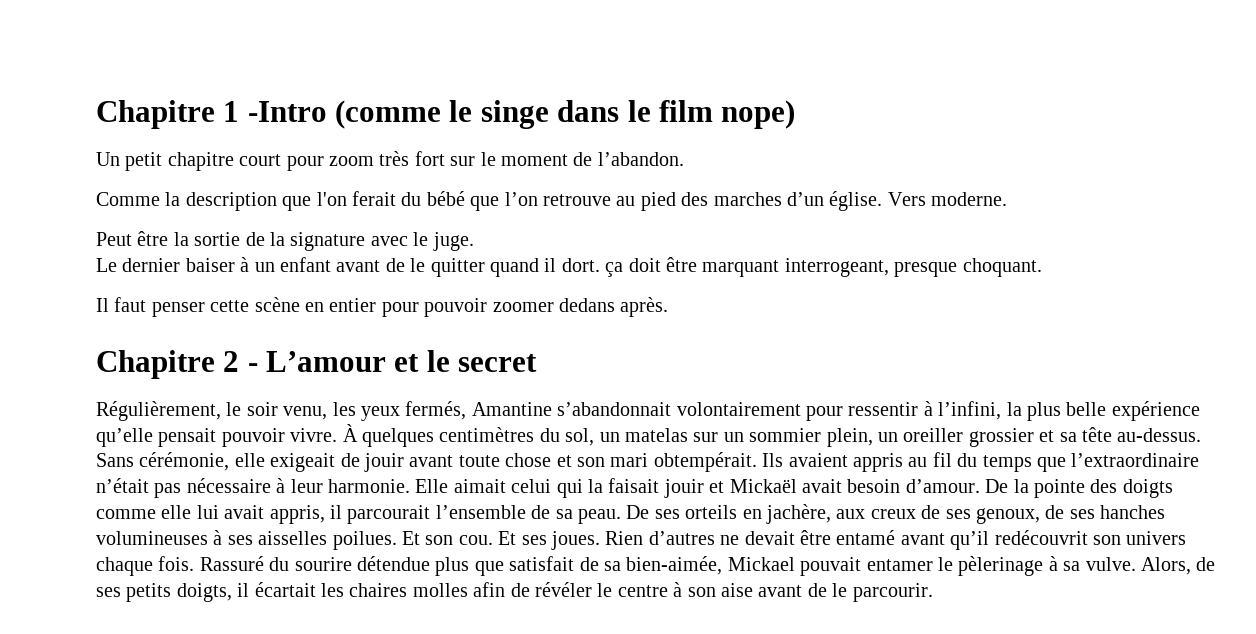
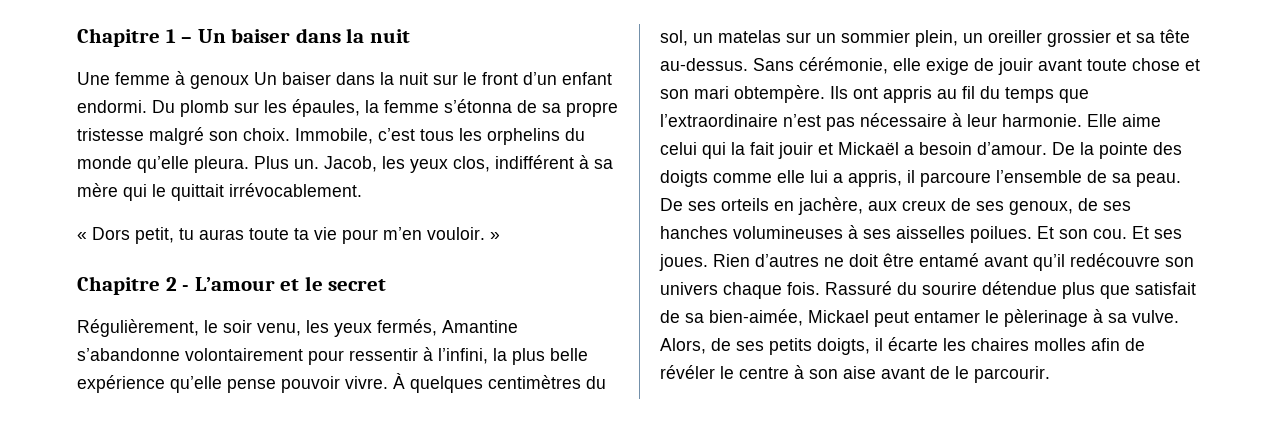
- Chapitre 1 -Intro (comme le singe dans le film nope)
- Un petit chapitre court pour zoom très fort sur le moment de l’abandon.
- Comme la description que l'on ferait du bébé que l’on retrouve au pied des marches d’un église. Vers moderne.
- Peut être la sortie de la signature avec le juge.
- Le dernier baiser à un enfant avant de le quitter quand il dort. ça doit être marquant interrogeant, presque choquant.
- Il faut penser cette scène en entier pour pouvoir zoomer dedans après.
+ Chapitre 1 – Un baiser dans la nuit
+ Une femme à genoux Un baiser dans la nuit sur le front d’un enfant endormi. Du plomb sur les épaules, la femme s’étonna de sa propre tristesse malgré son choix. Immobile, c’est tous les orphelins du monde qu’elle pleura. Plus un. Jacob, les yeux clos, indifférent à sa mère qui le quittait irrévocablement.
+ « Dors petit, tu auras toute ta vie pour m’en vouloir. »
- Régulièrement, le soir venu, les yeux fermés, Amantine s’abandonnait volontairement pour ressentir à l’infini, la plus belle expérience qu’elle pensait pouvoir vivre.
+ Régulièrement, le soir venu, les yeux fermés, Amantine s’abandonne volontairement pour ressentir à l’infini, la plus belle expérience qu’elle pense pouvoir vivre.
- Sans cérémonie, elle exigeait de jouir avant toute chose et son mari obtempérait. Ils avaient appris au fil du temps que l’extraordinaire n’était pas nécessaire à leur harmonie.
+ Sans cérémonie, elle exige de jouir avant toute chose et son mari obtempère. Ils ont appris au fil du temps que l’extraordinaire n’est pas nécessaire à leur harmonie.
- Elle aimait celui qui la faisait jouir et Mickaël avait besoin d’amour.
+ Elle aime celui qui la fait jouir et Mickaël a besoin d’amour.
- De la pointe des doigts comme elle lui avait appris, il parcourait l’ensemble de sa peau.
+ De la pointe des doigts comme elle lui a appris, il parcoure l’ensemble de sa peau.
- Rien d’autres ne devait être entamé avant qu’il redécouvrit son univers chaque fois.
+ Rien d’autres ne doit être entamé avant qu’il redécouvre son univers chaque fois.
- Rassuré du sourire détendue plus que satisfait de sa bien-aimée, Mickael pouvait entamer le pèlerinage à sa vulve.
+ Rassuré du sourire détendue plus que satisfait de sa bien-aimée, Mickael peut entamer le pèlerinage à sa vulve.
- Alors, de ses petits doigts, il écartait les chaires molles afin de révéler le centre à son aise avant de le parcourir.
+ Alors, de ses petits doigts, il écarte les chaires molles afin de révéler le centre à son aise avant de le parcourir.

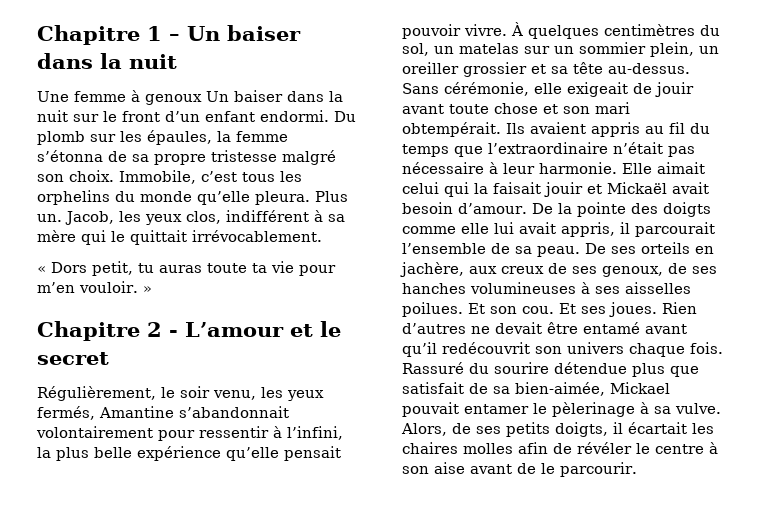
- Régulièrement, le soir venu, les yeux fermés, Amantine s’abandonne volontairement pour ressentir à l’infini, la plus belle expérience qu’elle pense pouvoir vivre.
+ Régulièrement, le soir venu, les yeux fermés, Amantine s’abandonnait volontairement pour ressentir à l’infini, la plus belle expérience qu’elle pensait pouvoir vivre.
- Sans cérémonie, elle exige de jouir avant toute chose et son mari obtempère. Ils ont appris au fil du temps que l’extraordinaire n’est pas nécessaire à leur harmonie.
+ Sans cérémonie, elle exigeait de jouir avant toute chose et son mari obtempérait. Ils avaient appris au fil du temps que l’extraordinaire n’était pas nécessaire à leur harmonie.
- Elle aime celui qui la fait jouir et Mickaël a besoin d’amour.
+ Elle aimait celui qui la faisait jouir et Mickaël avait besoin d’amour.
- De la pointe des doigts comme elle lui a appris, il parcoure l’ensemble de sa peau.
+ De la pointe des doigts comme elle lui avait appris, il parcourait l’ensemble de sa peau.
- Rien d’autres ne doit être entamé avant qu’il redécouvre son univers chaque fois.
+ Rien d’autres ne devait être entamé avant qu’il redécouvrit son univers chaque fois.
- Rassuré du sourire détendue plus que satisfait de sa bien-aimée, Mickael peut entamer le pèlerinage à sa vulve.
+ Rassuré du sourire détendue plus que satisfait de sa bien-aimée, Mickael pouvait entamer le pèlerinage à sa vulve.
- Alors, de ses petits doigts, il écarte les chaires molles afin de révéler le centre à son aise avant de le parcourir.
+ Alors, de ses petits doigts, il écartait les chaires molles afin de révéler le centre à son aise avant de le parcourir.

